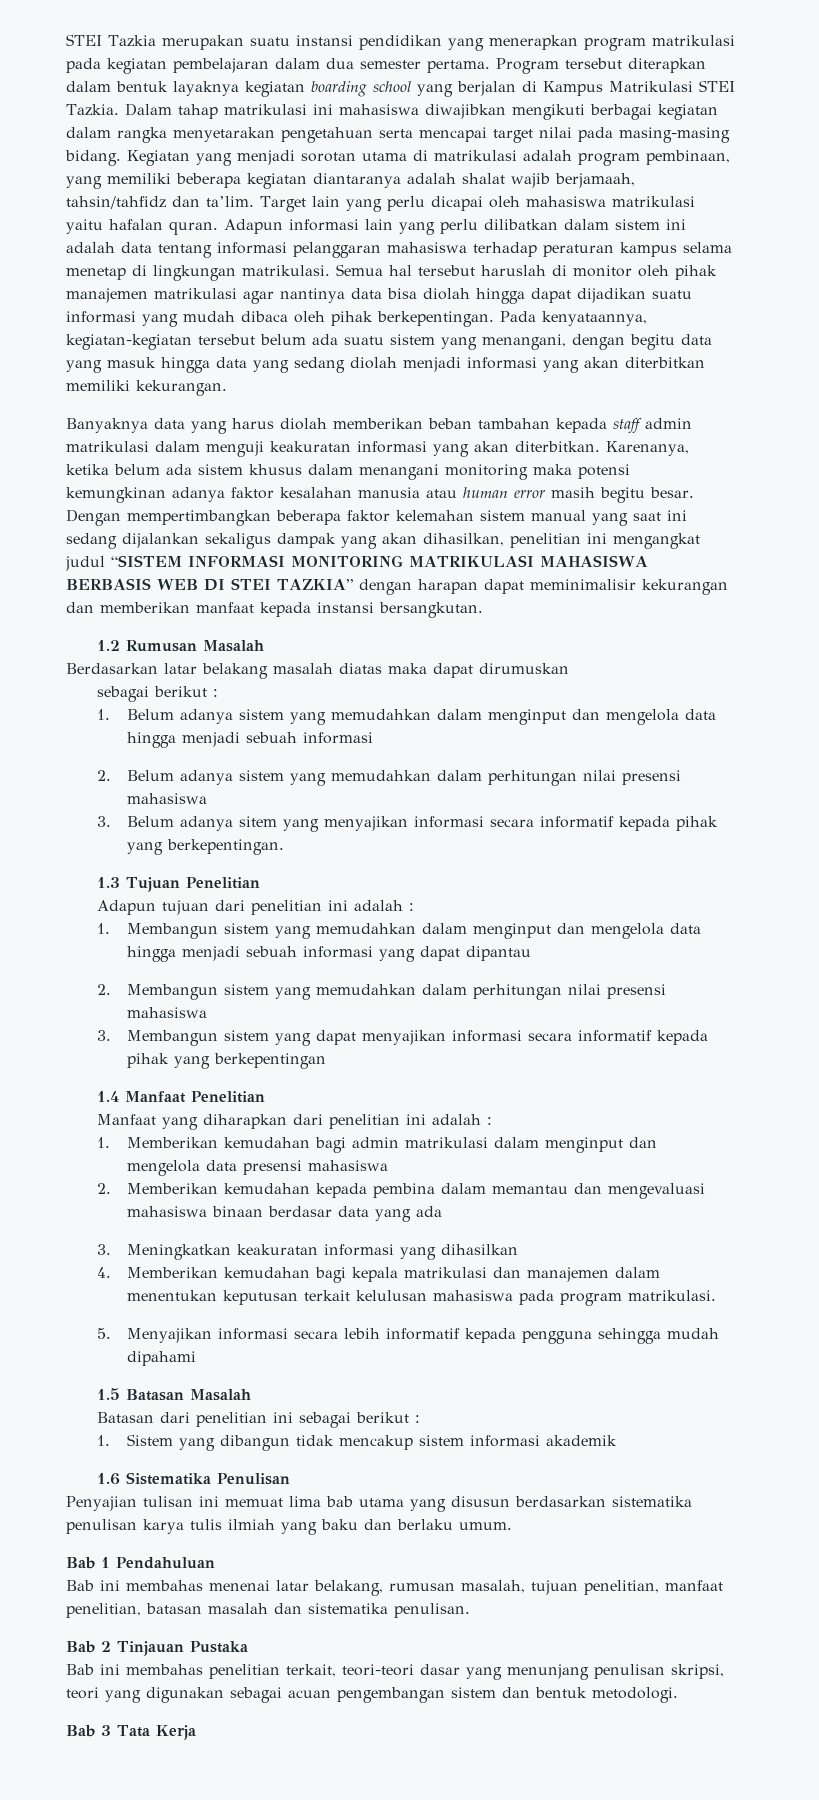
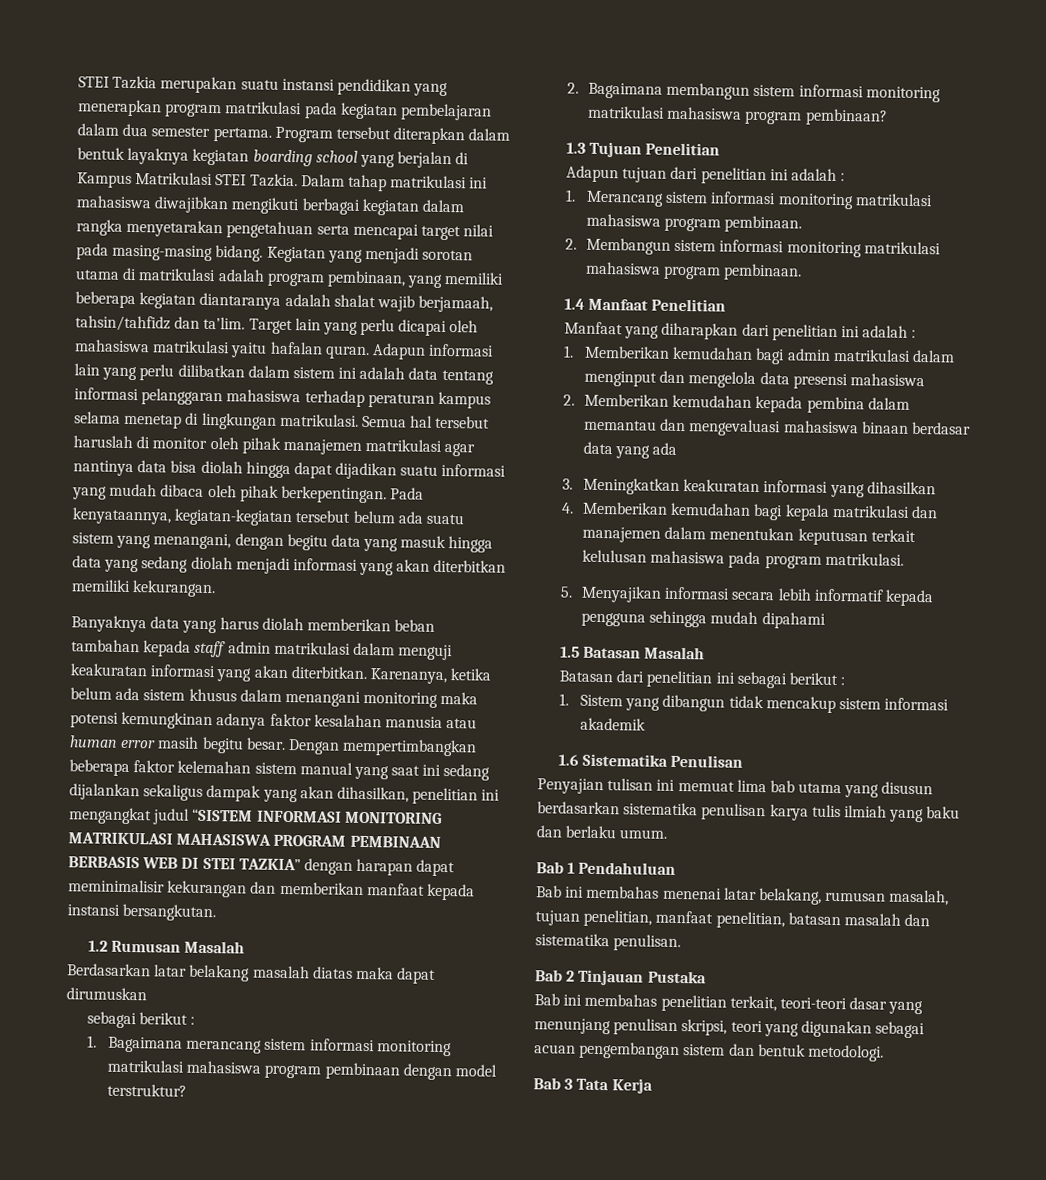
- Dengan mempertimbangkan beberapa faktor kelemahan sistem manual yang saat ini sedang dijalankan sekaligus dampak yang akan dihasilkan, penelitian ini mengangkat judul “SISTEM INFORMASI MONITORING MATRIKULASI MAHASISWA BERBASIS WEB DI STEI TAZKIA” dengan harapan dapat meminimalisir kekurangan dan memberikan manfaat kepada instansi bersangkutan.
+ Dengan mempertimbangkan beberapa faktor kelemahan sistem manual yang saat ini sedang dijalankan sekaligus dampak yang akan dihasilkan, penelitian ini mengangkat judul “SISTEM INFORMASI MONITORING MATRIKULASI MAHASISWA PROGRAM PEMBINAAN BERBASIS WEB DI STEI TAZKIA” dengan harapan dapat meminimalisir kekurangan dan memberikan manfaat kepada instansi bersangkutan.
- 1. Belum adanya sistem yang memudahkan dalam menginput dan mengelola data hingga menjadi sebuah informasi
- 2. Belum adanya sistem yang memudahkan dalam perhitungan nilai presensi mahasiswa
- 3. Belum adanya sitem yang menyajikan informasi secara informatif kepada pihak yang berkepentingan.
+ 1. Bagaimana merancang sistem informasi monitoring matrikulasi mahasiswa program pembinaan dengan model terstruktur?
+ 2. Bagaimana membangun sistem informasi monitoring matrikulasi mahasiswa program pembinaan?
- 1. Membangun sistem yang memudahkan dalam menginput dan mengelola data hingga menjadi sebuah informasi yang dapat dipantau
- 2. Membangun sistem yang memudahkan dalam perhitungan nilai presensi mahasiswa
- 3. Membangun sistem yang dapat menyajikan informasi secara informatif kepada pihak yang berkepentingan
+ 1. Merancang sistem informasi monitoring matrikulasi mahasiswa program pembinaan.
+ 2. Membangun sistem informasi monitoring matrikulasi mahasiswa program pembinaan.

